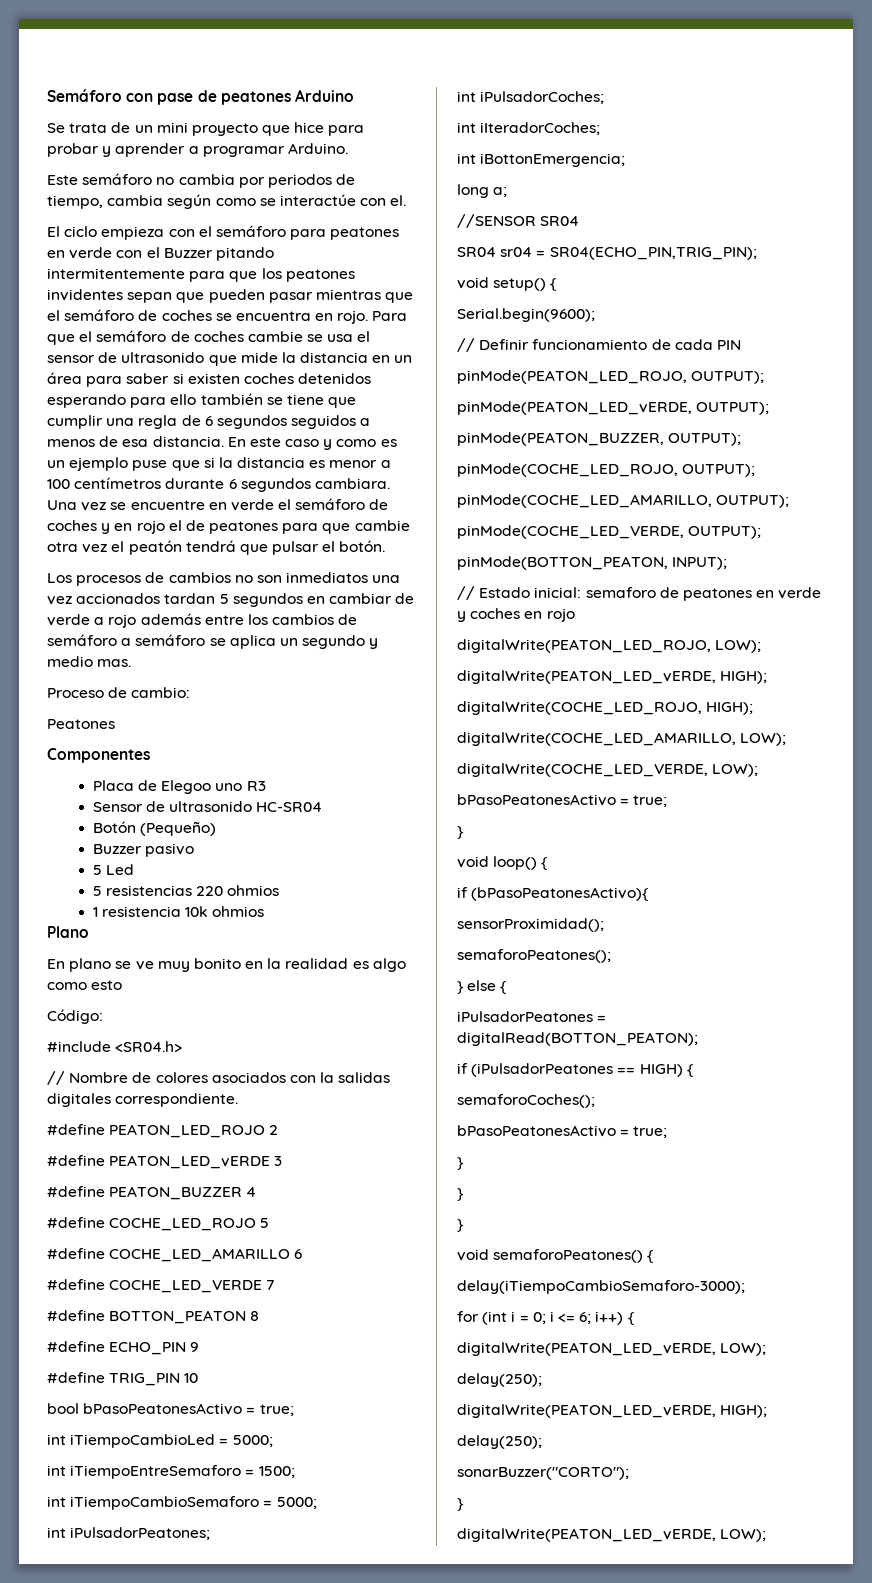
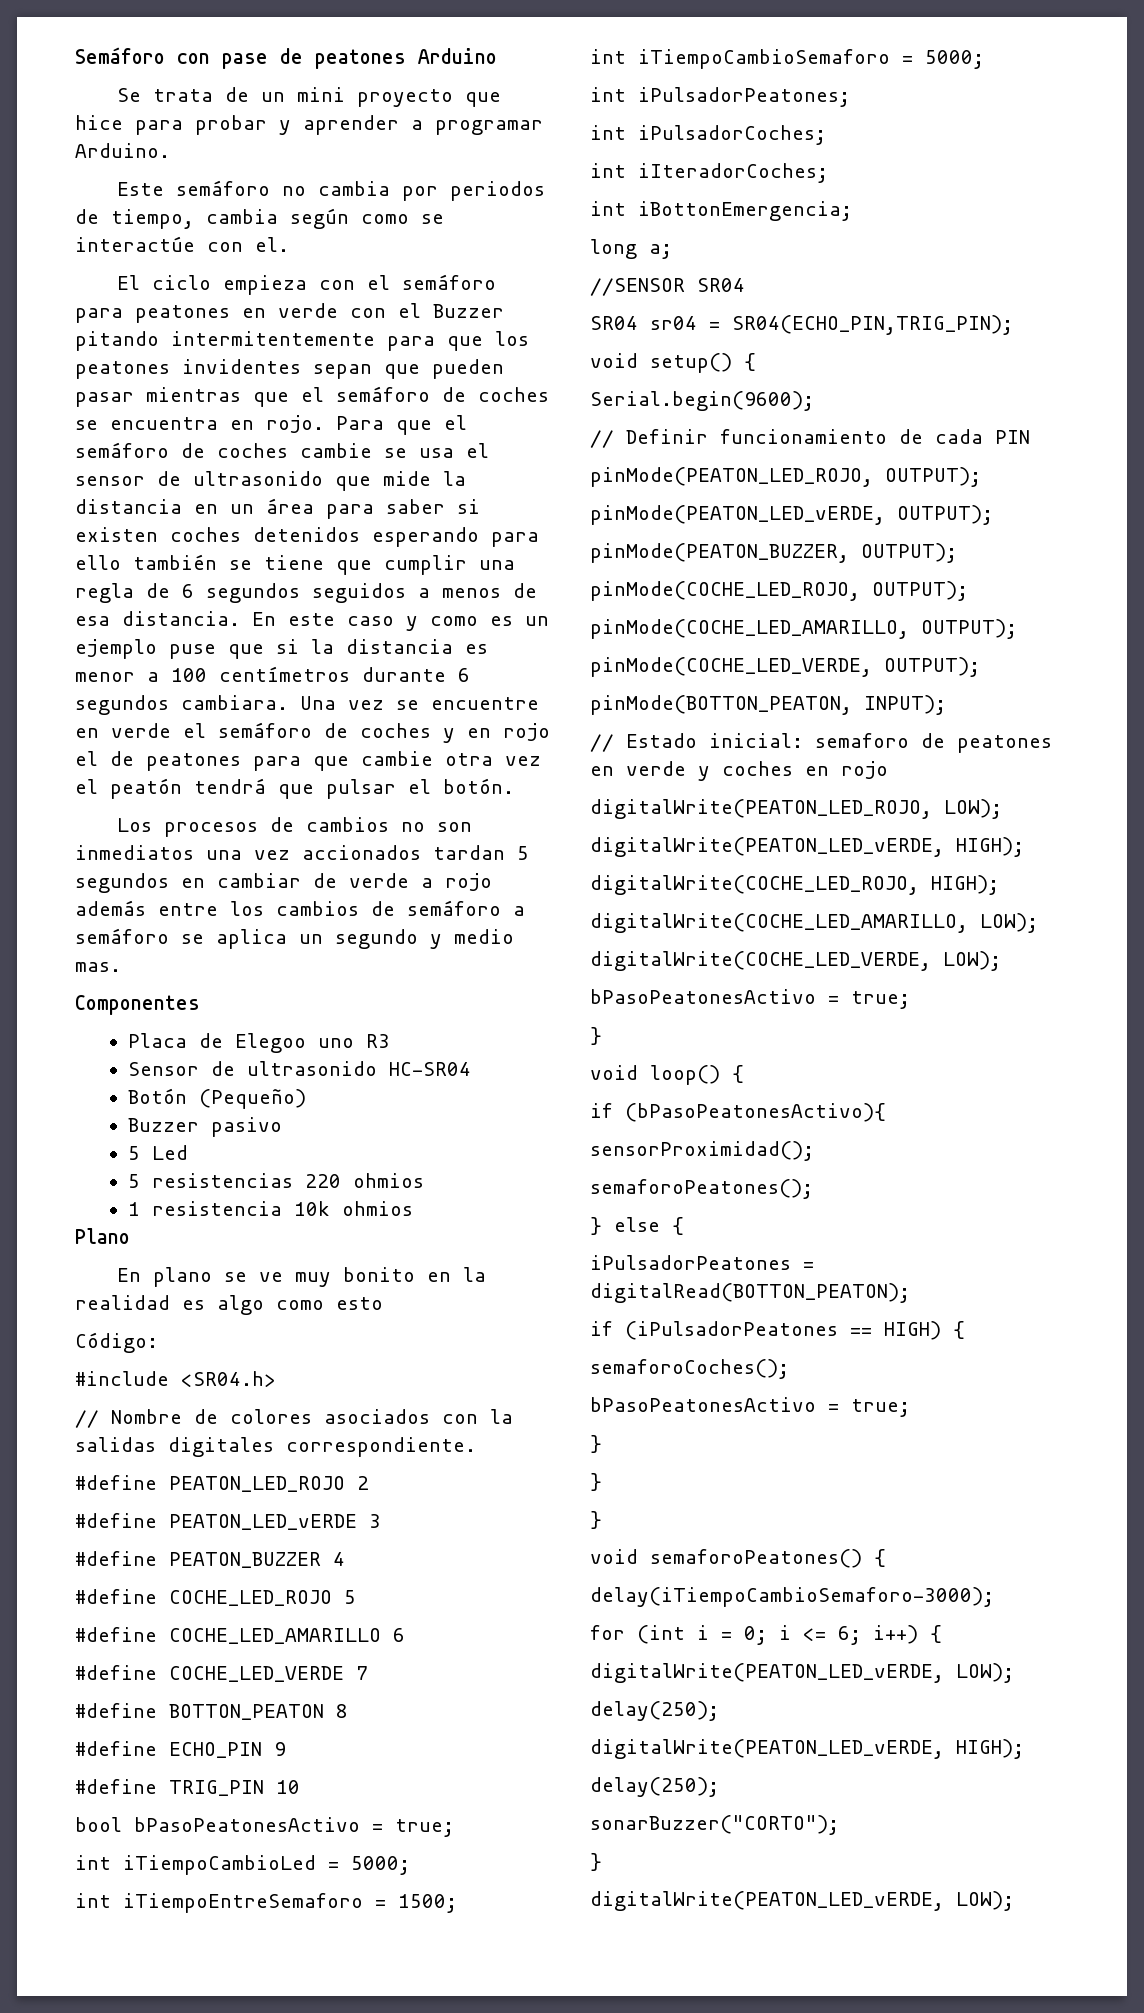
- Proceso de cambio:
- Peatones

